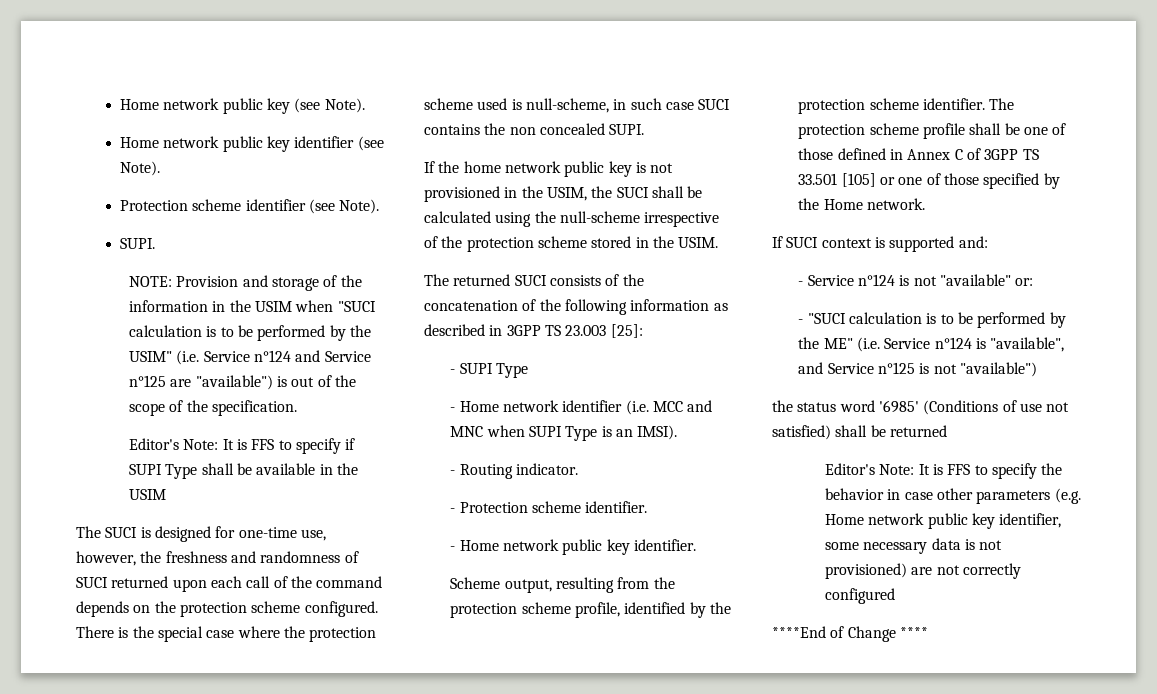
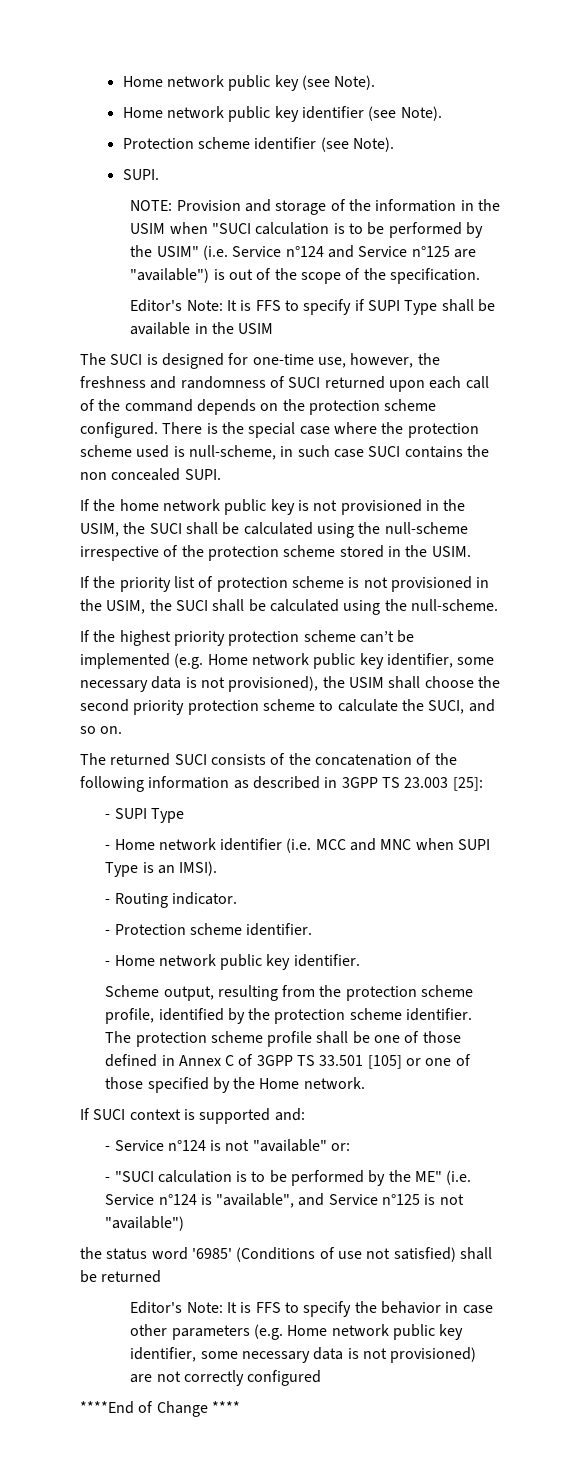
+ If the priority list of protection scheme is not provisioned in the USIM, the SUCI shall be calculated using the null-scheme.
+ If the highest priority protection scheme can’t be implemented (e.g. Home network public key identifier, some necessary data is not provisioned), the USIM shall choose the second priority protection scheme to calculate the SUCI, and so on.

